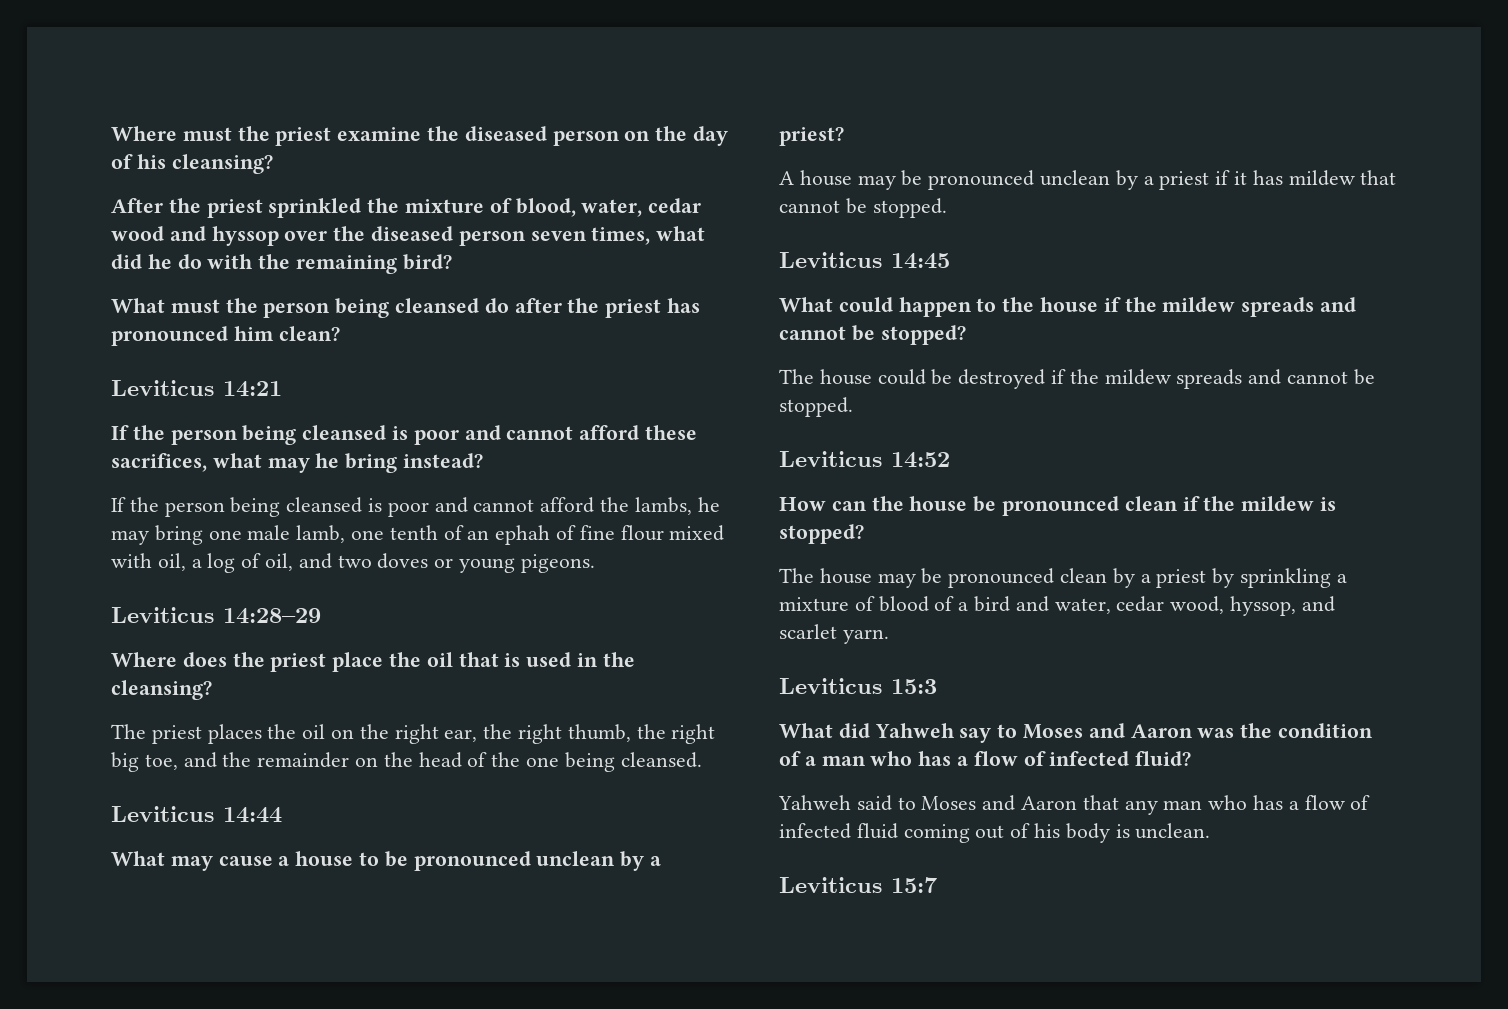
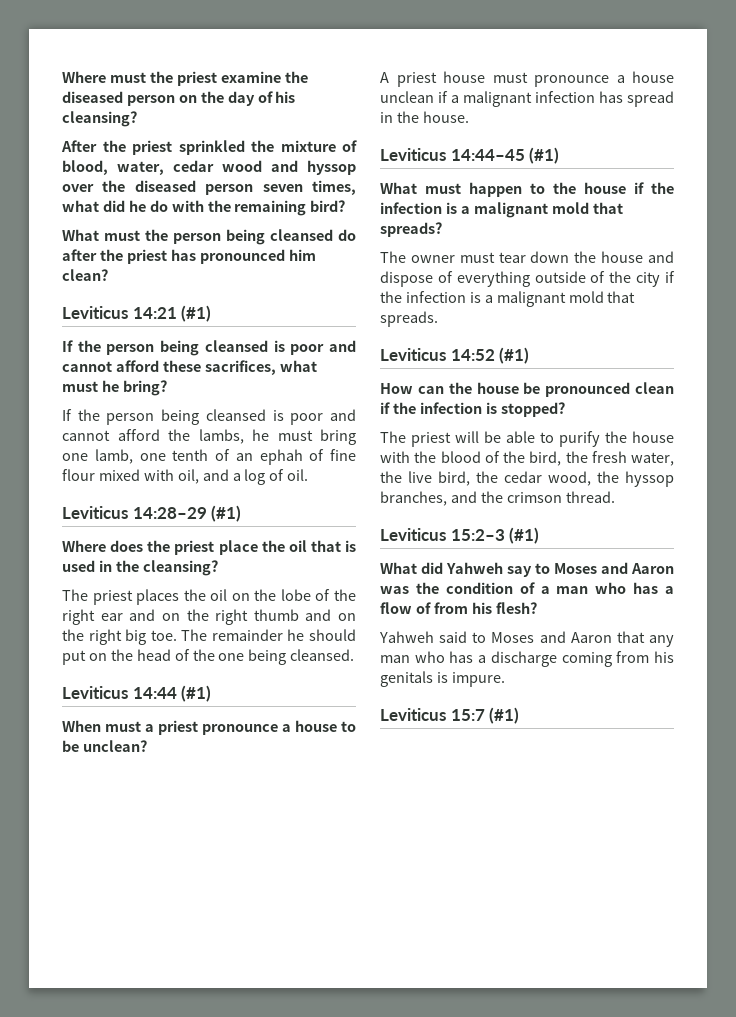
- Leviticus 14:21
+ Leviticus 14:21 (#1)
- If the person being cleansed is poor and cannot afford these sacrifices, what may he bring instead?
+ If the person being cleansed is poor and cannot afford these sacrifices, what must he bring?
- If the person being cleansed is poor and cannot afford the lambs, he may bring one male lamb, one tenth of an ephah of fine flour mixed with oil, a log of oil, and two doves or young pigeons.
+ If the person being cleansed is poor and cannot afford the lambs, he must bring one lamb, one tenth of an ephah of fine flour mixed with oil, and a log of oil.
- Leviticus 14:28–29
+ Leviticus 14:28–29 (#1)
- The priest places the oil on the right ear, the right thumb, the right big toe, and the remainder on the head of the one being cleansed.
+ The priest places the oil on the lobe of the right ear and on the right thumb and on the right big toe. The remainder he should put on the head of the one being cleansed.
- Leviticus 14:44
- What may cause a house to be pronounced unclean by a priest?
- A house may be pronounced unclean by a priest if it has mildew that cannot be stopped.
- Leviticus 14:45
- What could happen to the house if the mildew spreads and cannot be stopped?
- The house could be destroyed if the mildew spreads and cannot be stopped.
+ Leviticus 14:44 (#1)
+ When must a priest pronounce a house to be unclean?
+ A priest house must pronounce a house unclean if a malignant infection has spread in the house.
+ Leviticus 14:44–45 (#1)
+ What must happen to the house if the infection is a malignant mold that spreads?
+ The owner must tear down the house and dispose of everything outside of the city if the infection is a malignant mold that spreads.
- Leviticus 14:52
+ Leviticus 14:52 (#1)
- How can the house be pronounced clean if the mildew is stopped?
+ How can the house be pronounced clean if the infection is stopped?
- The house may be pronounced clean by a priest by sprinkling a mixture of blood of a bird and water, cedar wood, hyssop, and scarlet yarn.
- Leviticus 15:3
+ The priest will be able to purify the house with the blood of the bird, the fresh water, the live bird, the cedar wood, the hyssop branches, and the crimson thread.
+ Leviticus 15:2–3 (#1)
- What did Yahweh say to Moses and Aaron was the condition of a man who has a flow of infected fluid?
+ What did Yahweh say to Moses and Aaron was the condition of a man who has a flow of from his flesh?
- Yahweh said to Moses and Aaron that any man who has a flow of infected fluid coming out of his body is unclean.
+ Yahweh said to Moses and Aaron that any man who has a discharge coming from his genitals is impure.
- Leviticus 15:7
+ Leviticus 15:7 (#1)

